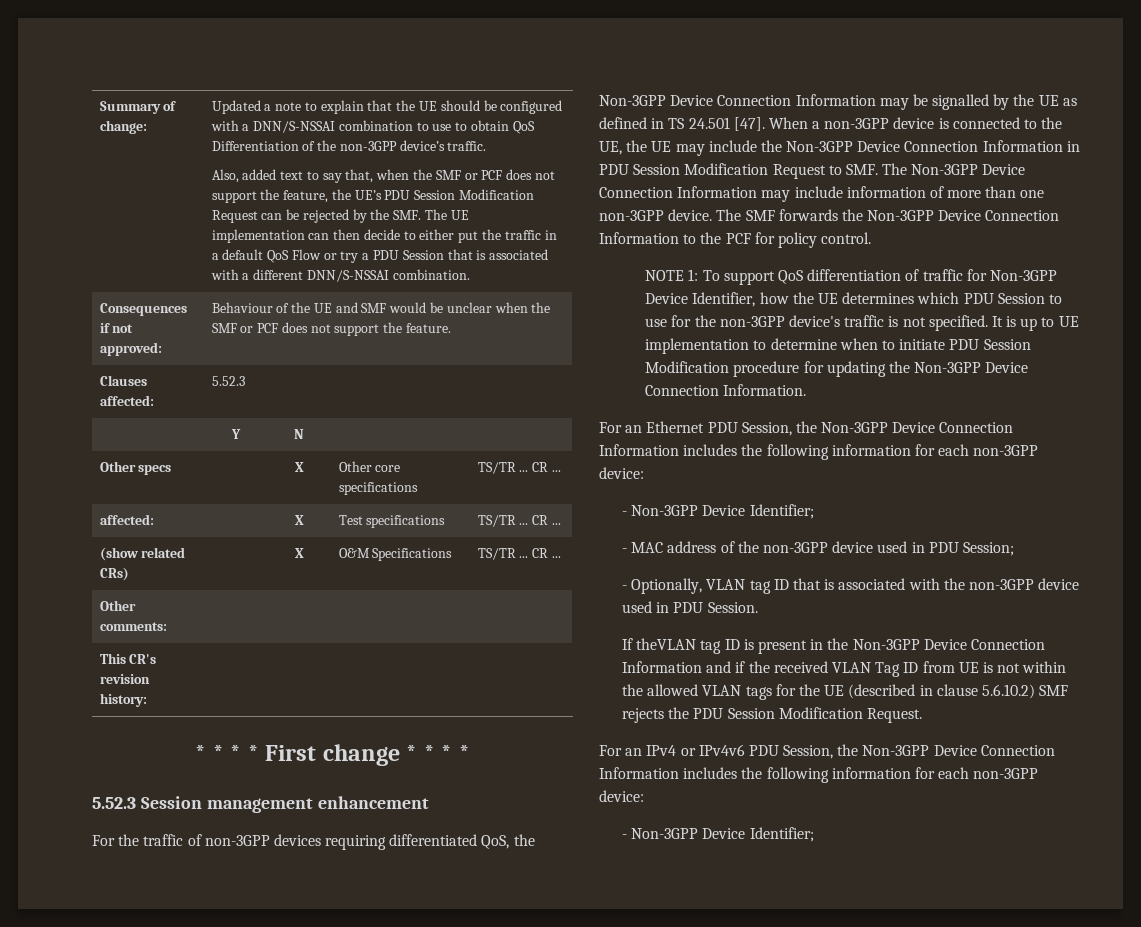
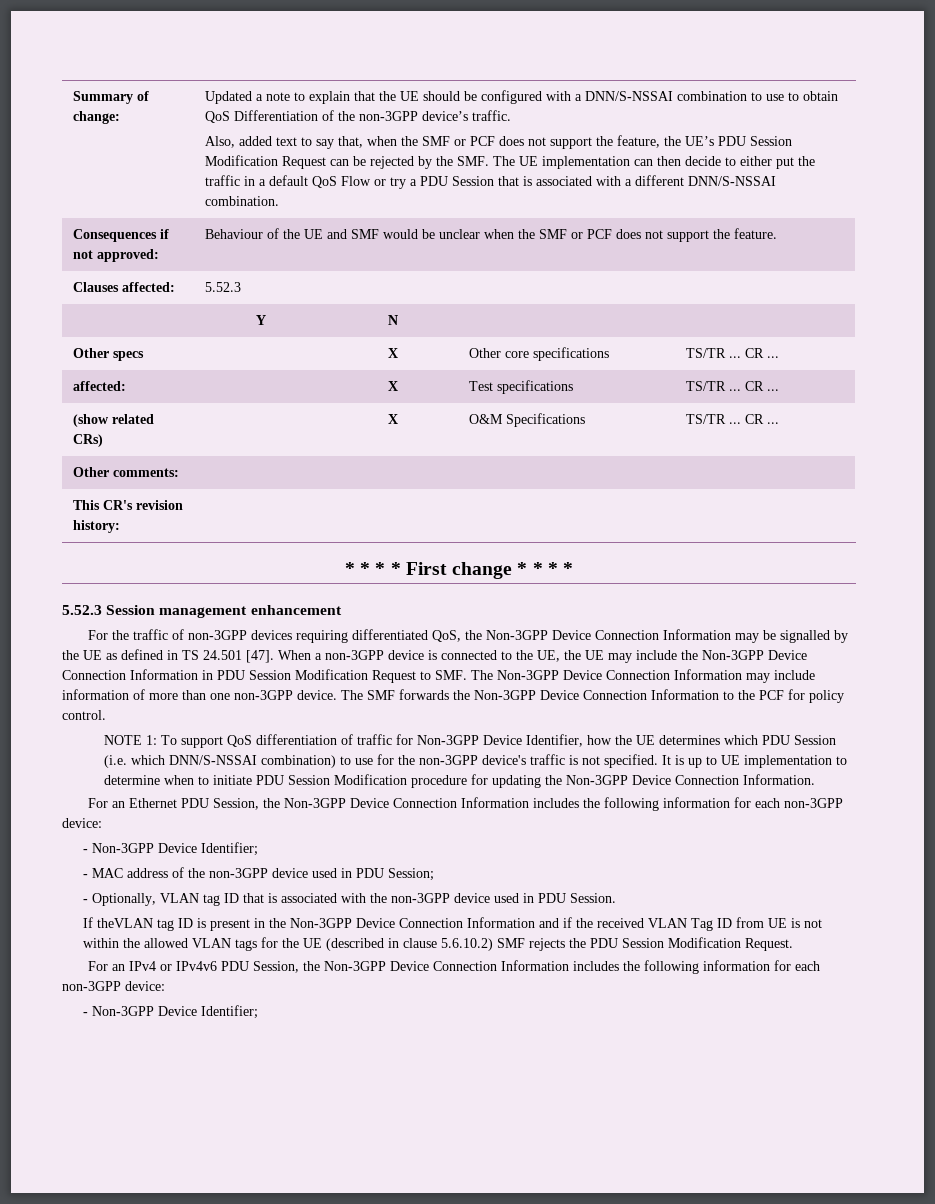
- NOTE 1: To support QoS differentiation of traffic for Non-3GPP Device Identifier, how the UE determines which PDU Session to use for the non-3GPP device's traffic is not specified.
+ NOTE 1: To support QoS differentiation of traffic for Non-3GPP Device Identifier, how the UE determines which PDU Session (i.e. which DNN/S-NSSAI combination) to use for the non-3GPP device's traffic is not specified.

